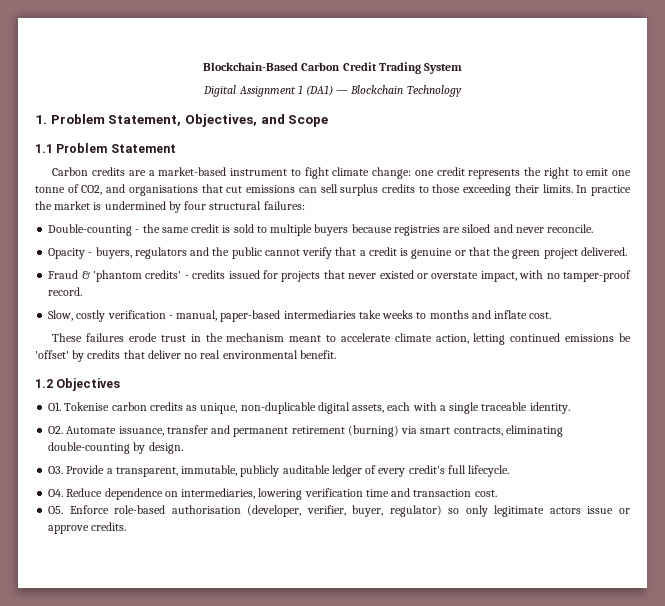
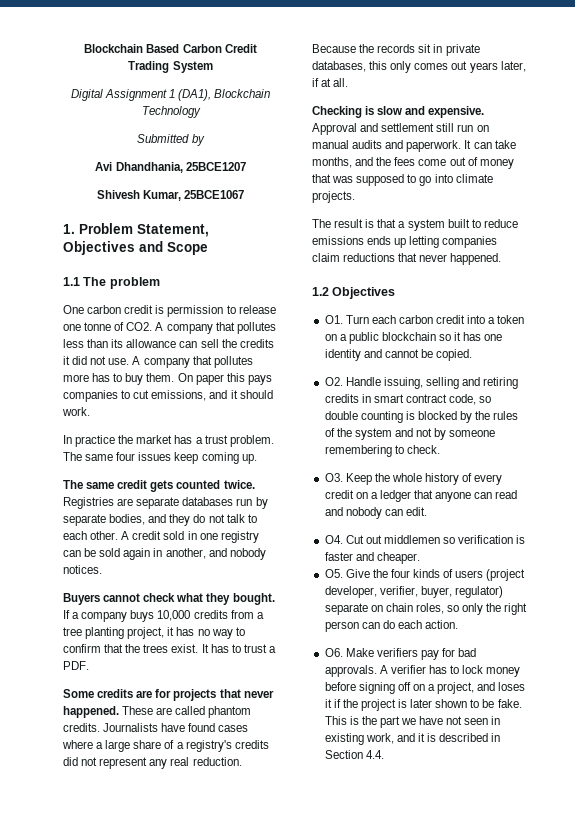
- Blockchain-Based Carbon Credit Trading System
+ Blockchain Based Carbon Credit Trading System
- Digital Assignment 1 (DA1) — Blockchain Technology
+ Digital Assignment 1 (DA1), Blockchain Technology
+ Submitted by
+ Avi Dhandhania, 25BCE1207
+ Shivesh Kumar, 25BCE1067
- 1. Problem Statement, Objectives, and Scope
+ 1. Problem Statement, Objectives and Scope
- 1.1 Problem Statement
- Carbon credits are a market-based instrument to fight climate change: one credit represents the right to emit one tonne of CO2, and organisations that cut emissions can sell surplus credits to those exceeding their limits. In practice the market is undermined by four structural failures:
- Double-counting - the same credit is sold to multiple buyers because registries are siloed and never reconcile.
- Opacity - buyers, regulators and the public cannot verify that a credit is genuine or that the green project delivered.
- Fraud & 'phantom credits' - credits issued for projects that never existed or overstate impact, with no tamper-proof record.
- Slow, costly verification - manual, paper-based intermediaries take weeks to months and inflate cost.
- These failures erode trust in the mechanism meant to accelerate climate action, letting continued emissions be 'offset' by credits that deliver no real environmental benefit.
+ 1.1 The problem
+ One carbon credit is permission to release one tonne of CO2. A company that pollutes less than its allowance can sell the credits it did not use. A company that pollutes more has to buy them. On paper this pays companies to cut emissions, and it should work.
+ In practice the market has a trust problem. The same four issues keep coming up.
+ The same credit gets counted twice. Registries are separate databases run by separate bodies, and they do not talk to each other. A credit sold in one registry can be sold again in another, and nobody notices.
+ Buyers cannot check what they bought. If a company buys 10,000 credits from a tree planting project, it has no way to confirm that the trees exist. It has to trust a PDF.
+ Some credits are for projects that never happened. These are called phantom credits. Journalists have found cases where a large share of a registry's credits did not represent any real reduction. Because the records sit in private databases, this only comes out years later, if at all.
+ Checking is slow and expensive. Approval and settlement still run on manual audits and paperwork. It can take months, and the fees come out of money that was supposed to go into climate projects.
+ The result is that a system built to reduce emissions ends up letting companies claim reductions that never happened.
  1.2 Objectives
- O1. Tokenise carbon credits as unique, non-duplicable digital assets, each with a single traceable identity.
- O2. Automate issuance, transfer and permanent retirement (burning) via smart contracts, eliminating double-counting by design.
- O3. Provide a transparent, immutable, publicly auditable ledger of every credit's full lifecycle.
- O4. Reduce dependence on intermediaries, lowering verification time and transaction cost.
- O5. Enforce role-based authorisation (developer, verifier, buyer, regulator) so only legitimate actors issue or approve credits.
+ O1. Turn each carbon credit into a token on a public blockchain so it has one identity and cannot be copied.
+ O2. Handle issuing, selling and retiring credits in smart contract code, so double counting is blocked by the rules of the system and not by someone remembering to check.
+ O3. Keep the whole history of every credit on a ledger that anyone can read and nobody can edit.
+ O4. Cut out middlemen so verification is faster and cheaper.
+ O5. Give the four kinds of users (project developer, verifier, buyer, regulator) separate on chain roles, so only the right person can do each action.
+ O6. Make verifiers pay for bad approvals. A verifier has to lock money before signing off on a project, and loses it if the project is later shown to be fake. This is the part we have not seen in existing work, and it is described in Section 4.4.

